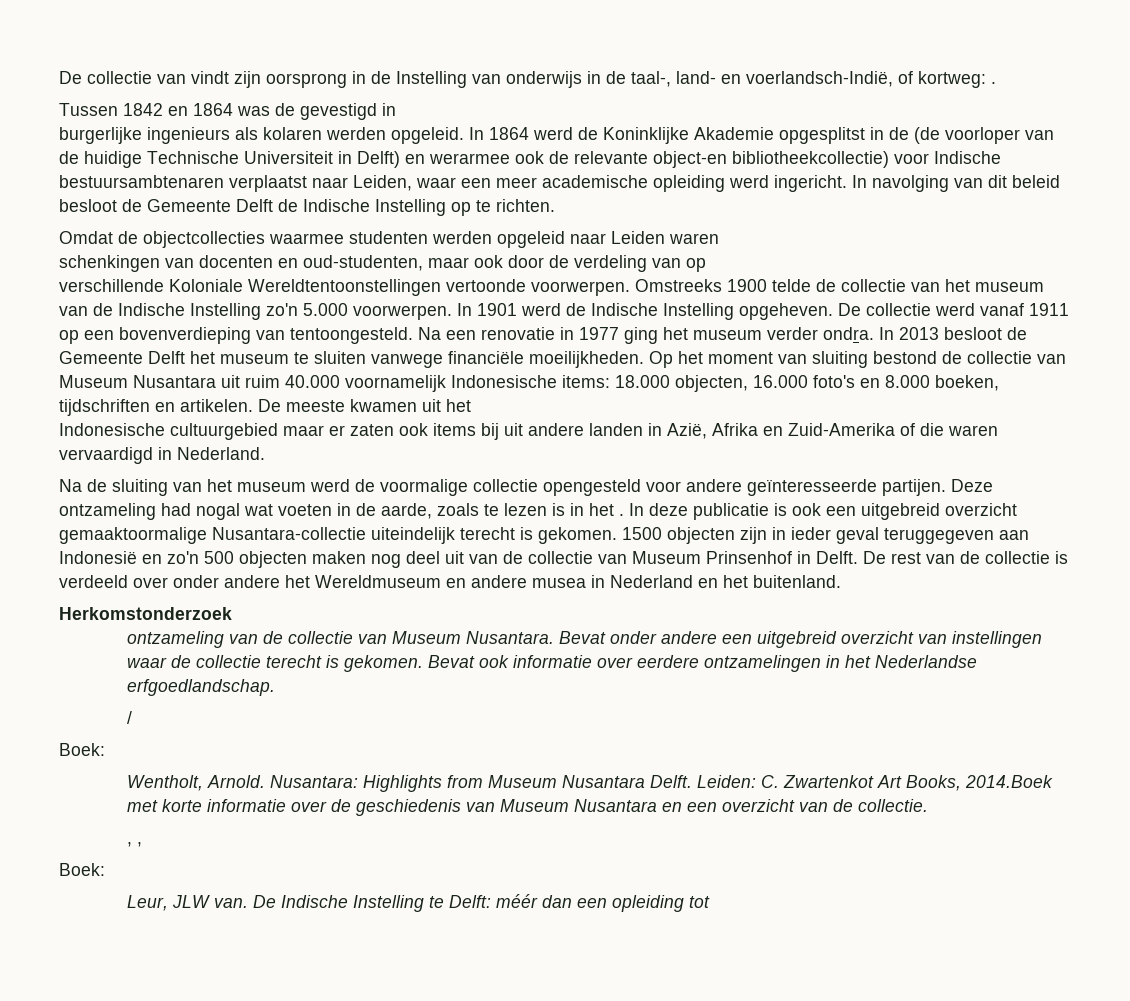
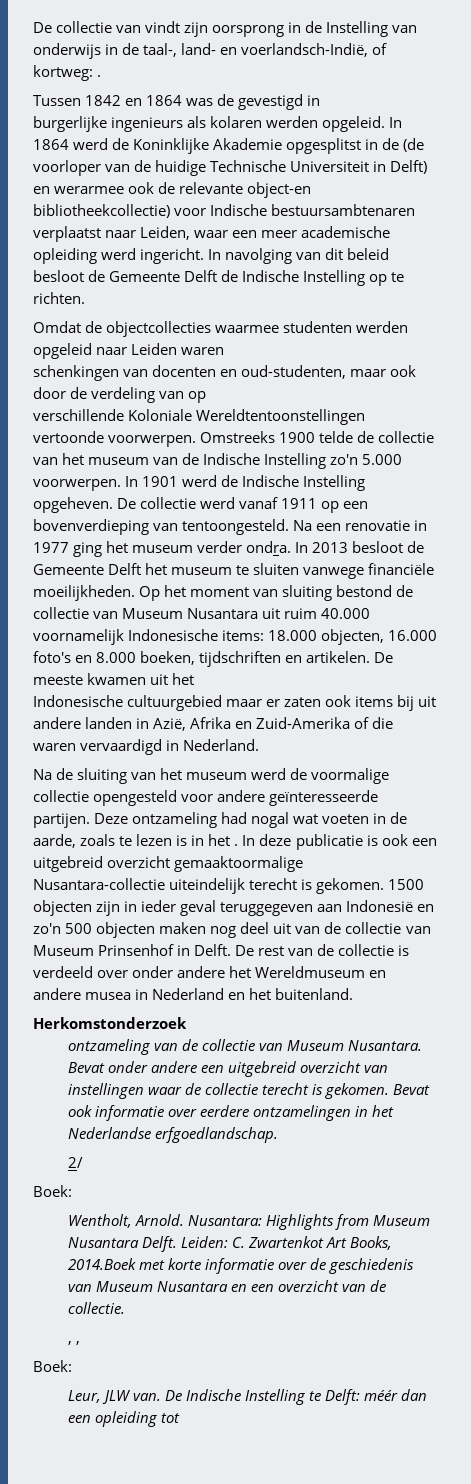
- /
+ 2/

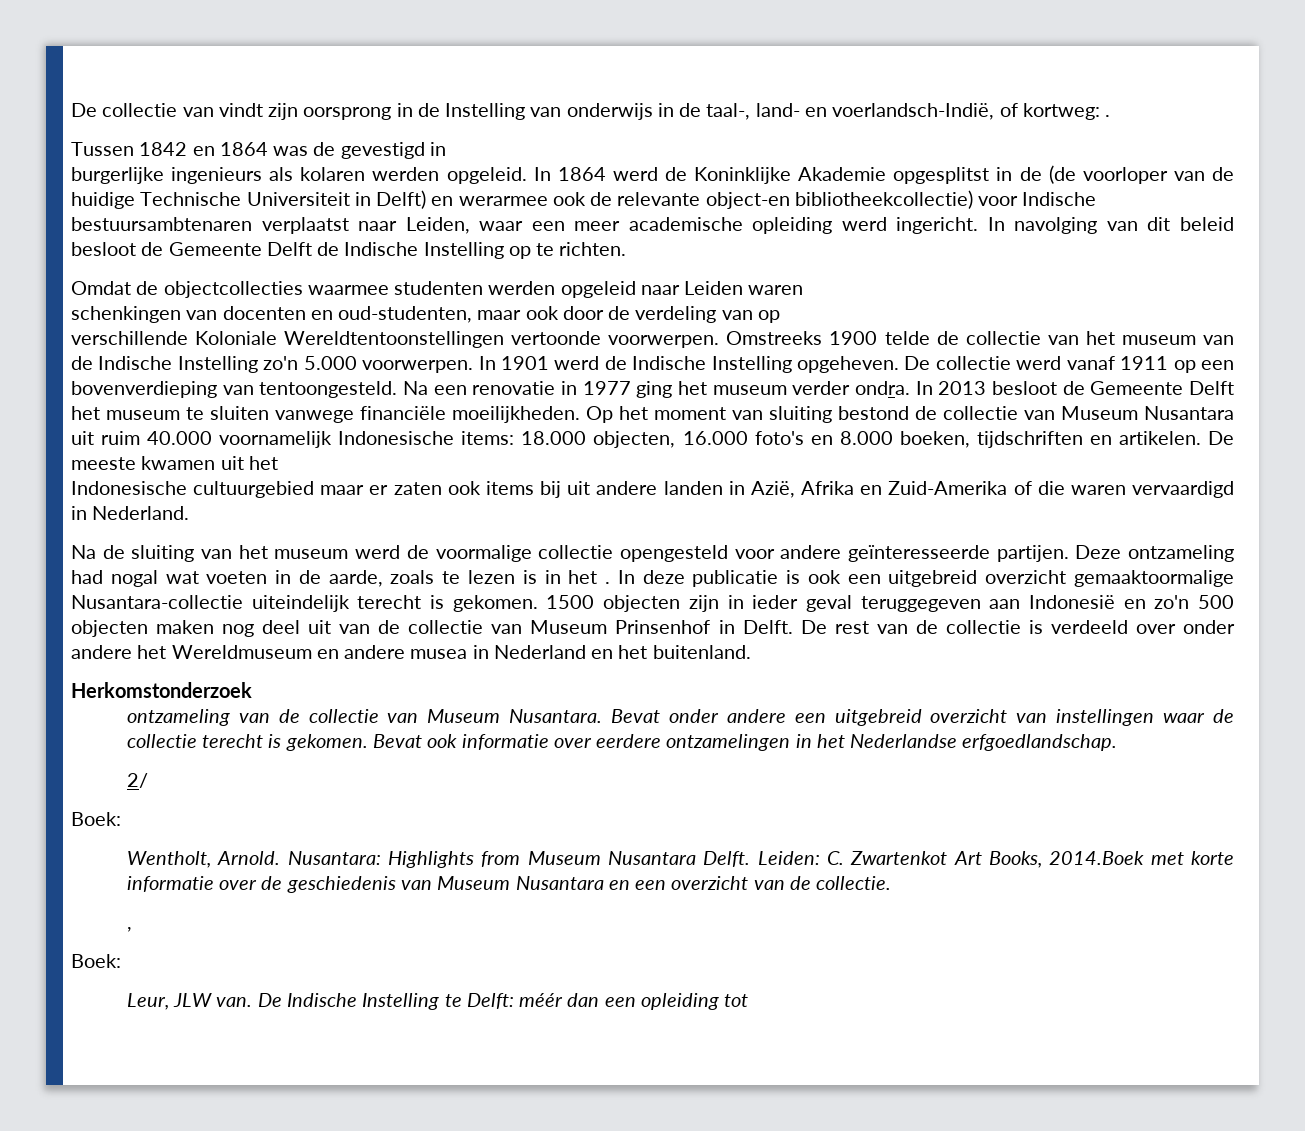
- , ,
+ ,

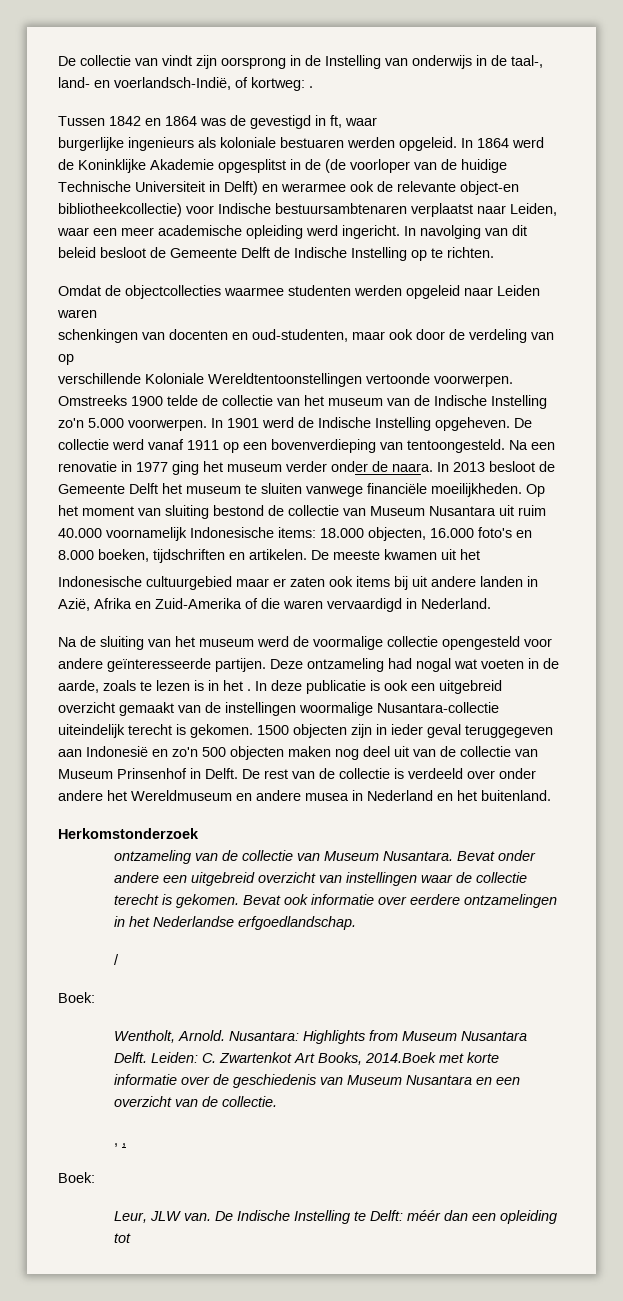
- Tussen 1842 en 1864 was de gevestigd in
+ Tussen 1842 en 1864 was de gevestigd in ft, waar
- burgerlijke ingenieurs als kolaren werden opgeleid.
+ burgerlijke ingenieurs als koloniale bestuaren werden opgeleid.
- Na een renovatie in 1977 ging het museum verder ondra.
+ Na een renovatie in 1977 ging het museum verder onder de naara.
- In deze publicatie is ook een uitgebreid overzicht gemaaktoormalige Nusantara-collectie uiteindelijk terecht is gekomen.
+ In deze publicatie is ook een uitgebreid overzicht gemaakt van de instellingen woormalige Nusantara-collectie uiteindelijk terecht is gekomen.
- 2/
+ /
- ,
+ , ,

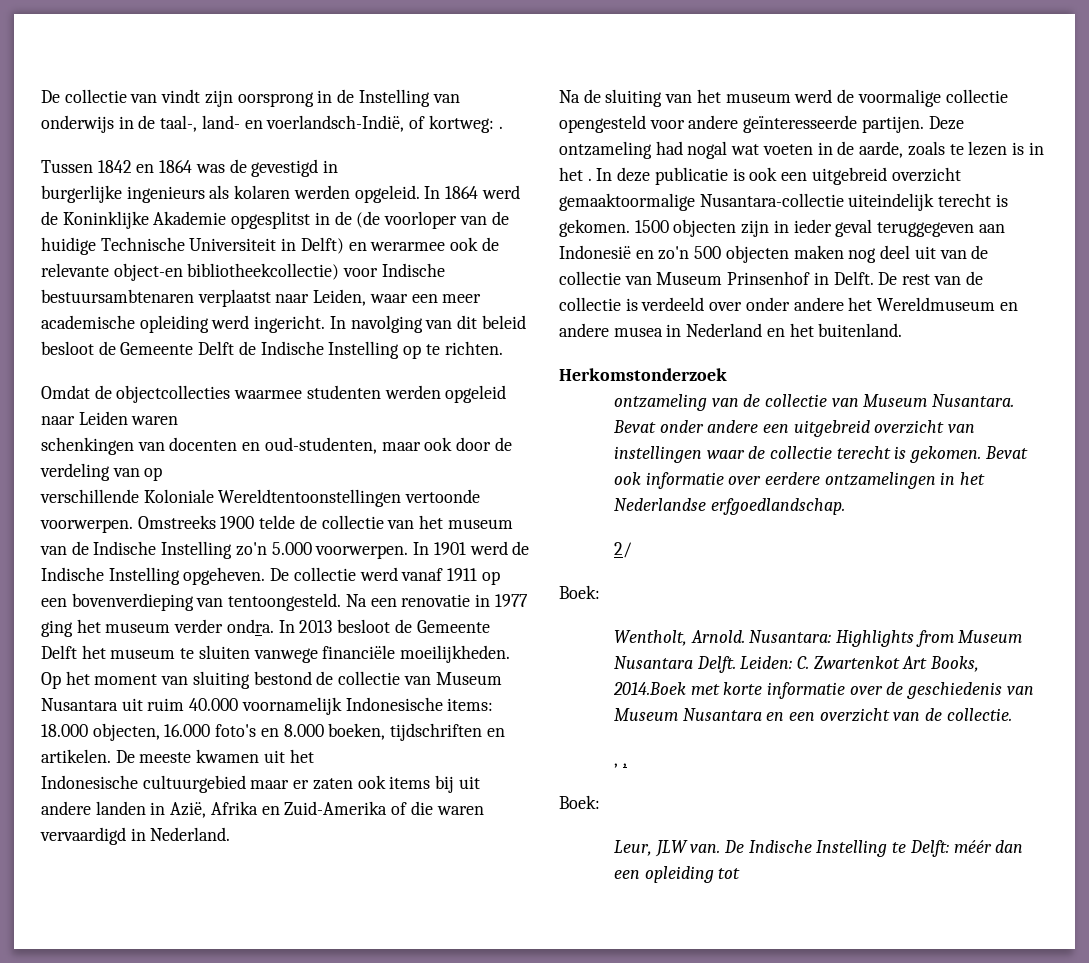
- Tussen 1842 en 1864 was de gevestigd in ft, waar
+ Tussen 1842 en 1864 was de gevestigd in
- burgerlijke ingenieurs als koloniale bestuaren werden opgeleid.
+ burgerlijke ingenieurs als kolaren werden opgeleid.
- Na een renovatie in 1977 ging het museum verder onder de naara.
+ Na een renovatie in 1977 ging het museum verder ondra.
- In deze publicatie is ook een uitgebreid overzicht gemaakt van de instellingen woormalige Nusantara-collectie uiteindelijk terecht is gekomen.
+ In deze publicatie is ook een uitgebreid overzicht gemaaktoormalige Nusantara-collectie uiteindelijk terecht is gekomen.
- /
+ 2/

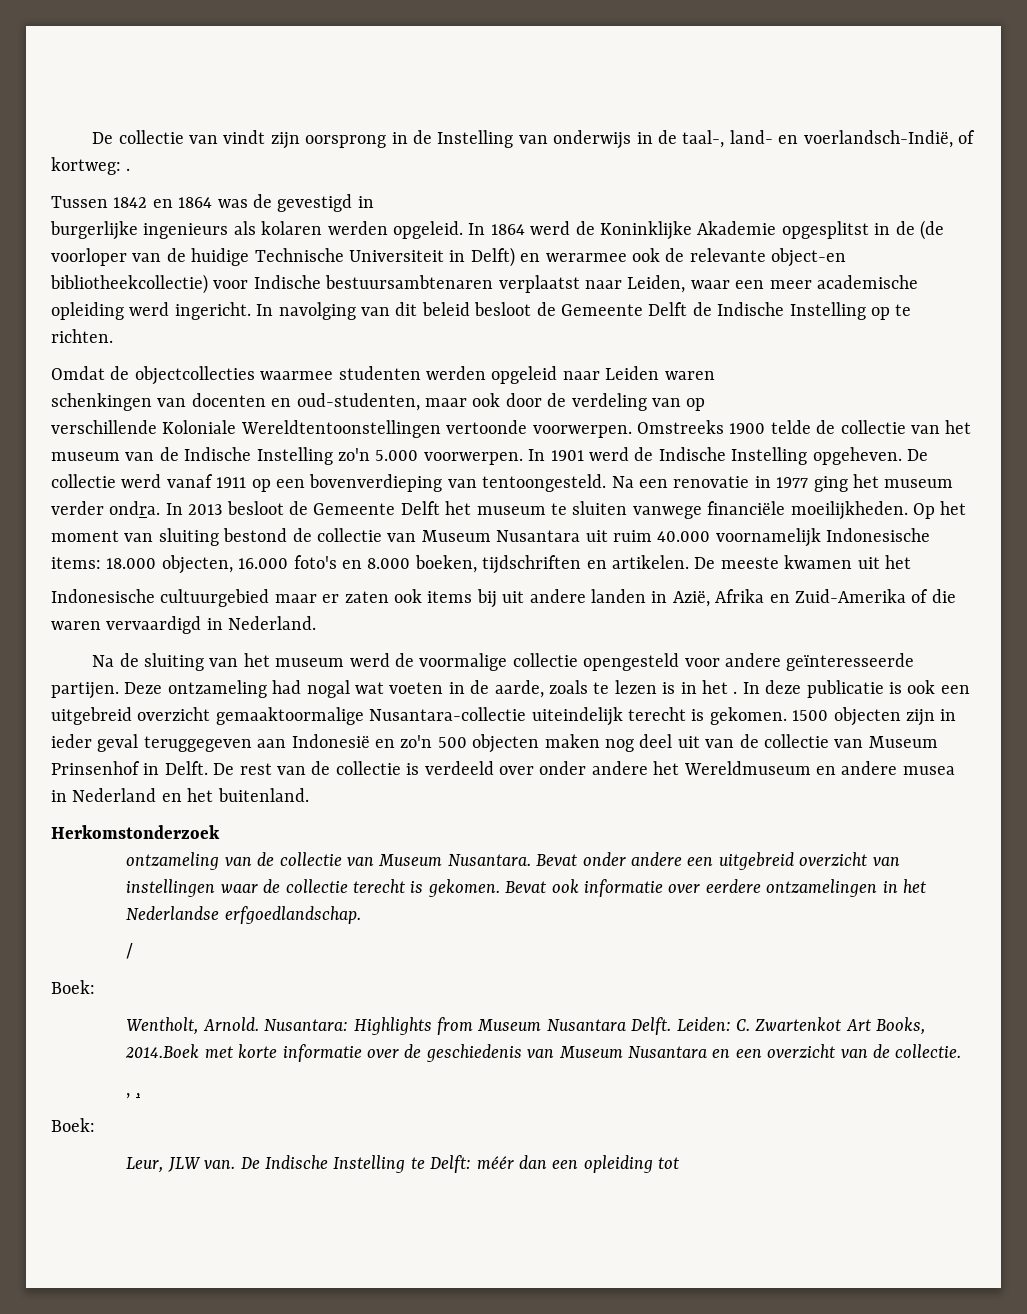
- 2/
+ /

